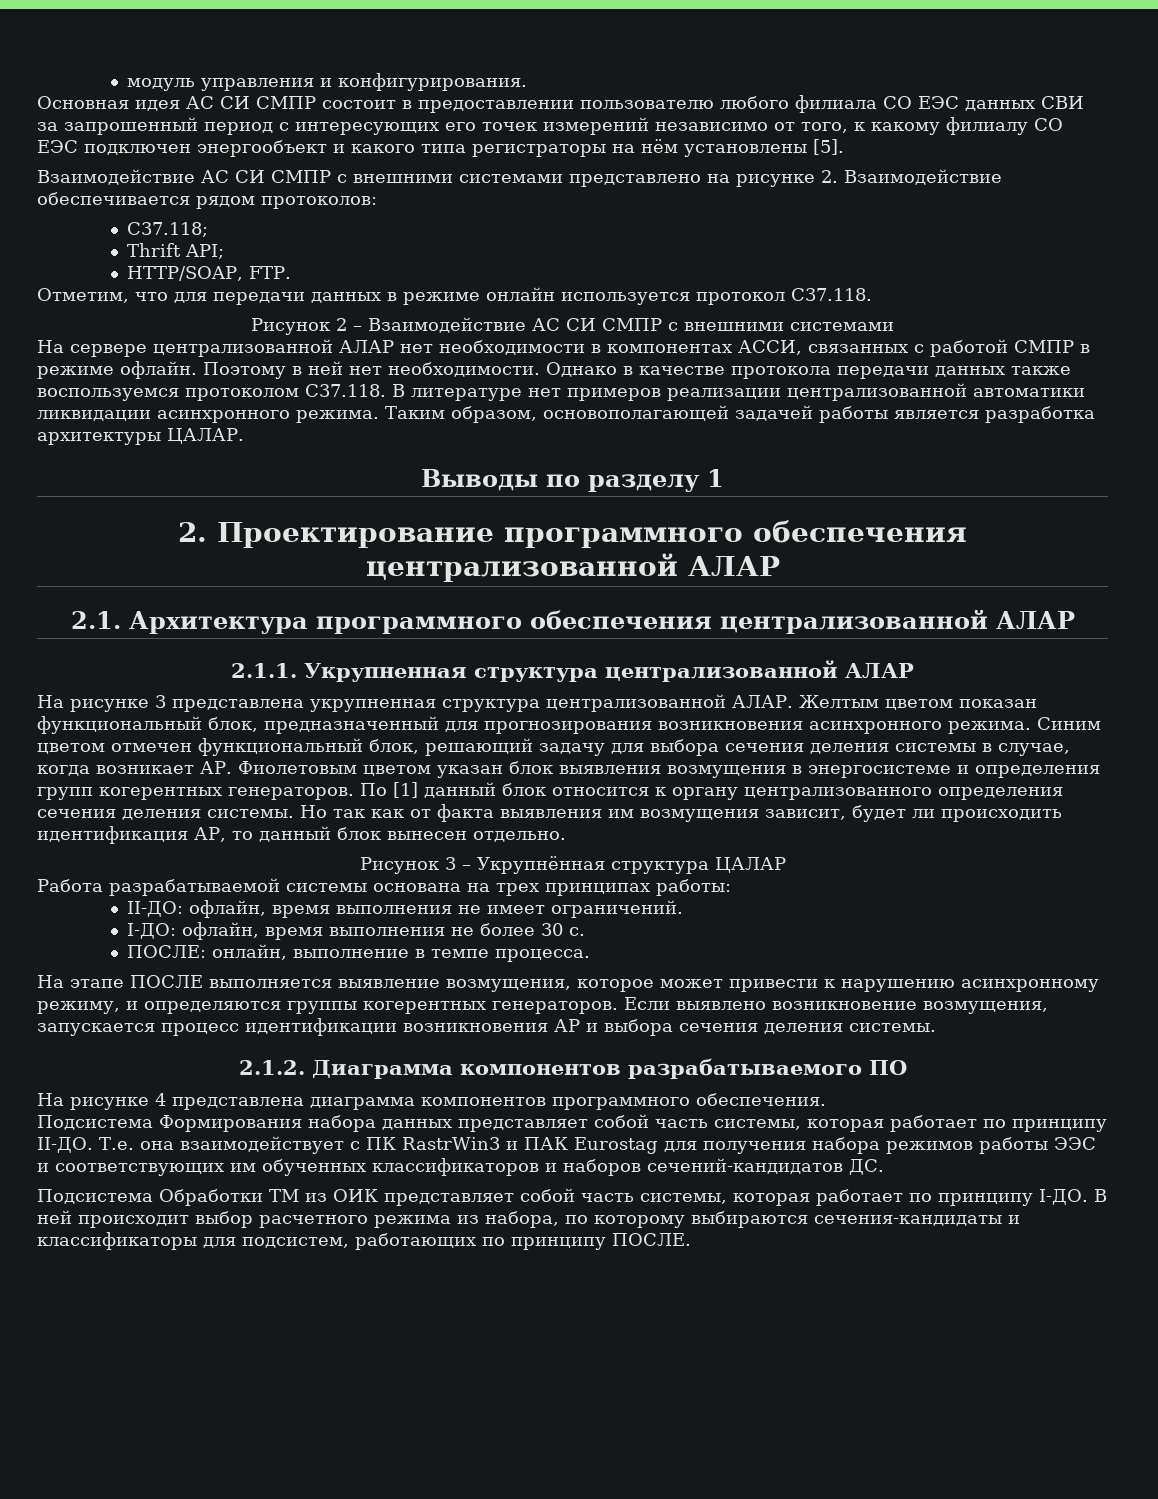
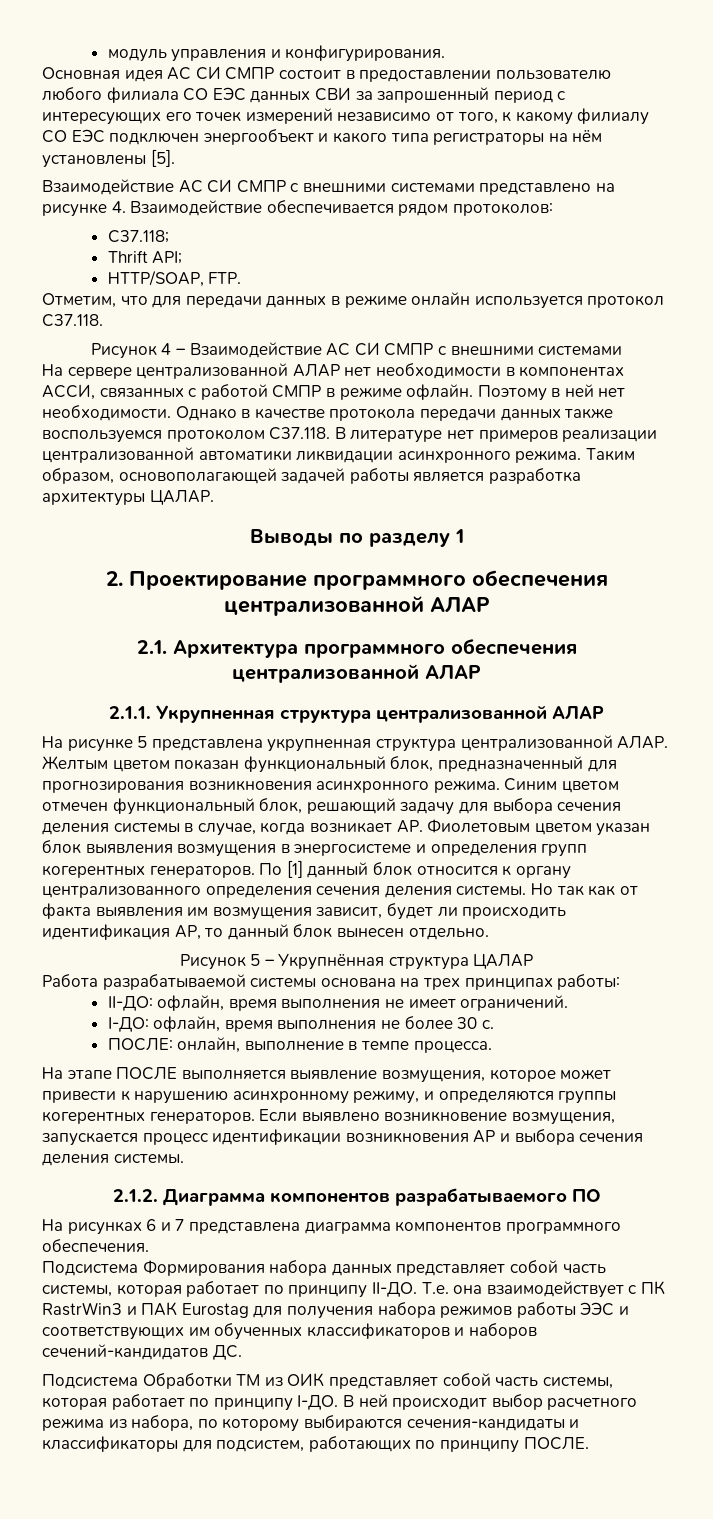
- Взаимодействие АС СИ СМПР с внешними системами представлено на рисунке 2. Взаимодействие обеспечивается рядом протоколов:
+ Взаимодействие АС СИ СМПР с внешними системами представлено на рисунке 4. Взаимодействие обеспечивается рядом протоколов:
- Рисунок 2 – Взаимодействие АС СИ СМПР с внешними системами
+ Рисунок 4 – Взаимодействие АС СИ СМПР с внешними системами
- На рисунке 3 представлена укрупненная структура централизованной АЛАР.
+ На рисунке 5 представлена укрупненная структура централизованной АЛАР.
- Рисунок 3 – Укрупнённая структура ЦАЛАР
+ Рисунок 5 – Укрупнённая структура ЦАЛАР
- На рисунке 4 представлена диаграмма компонентов программного обеспечения.
+ На рисунках 6 и 7 представлена диаграмма компонентов программного обеспечения.

